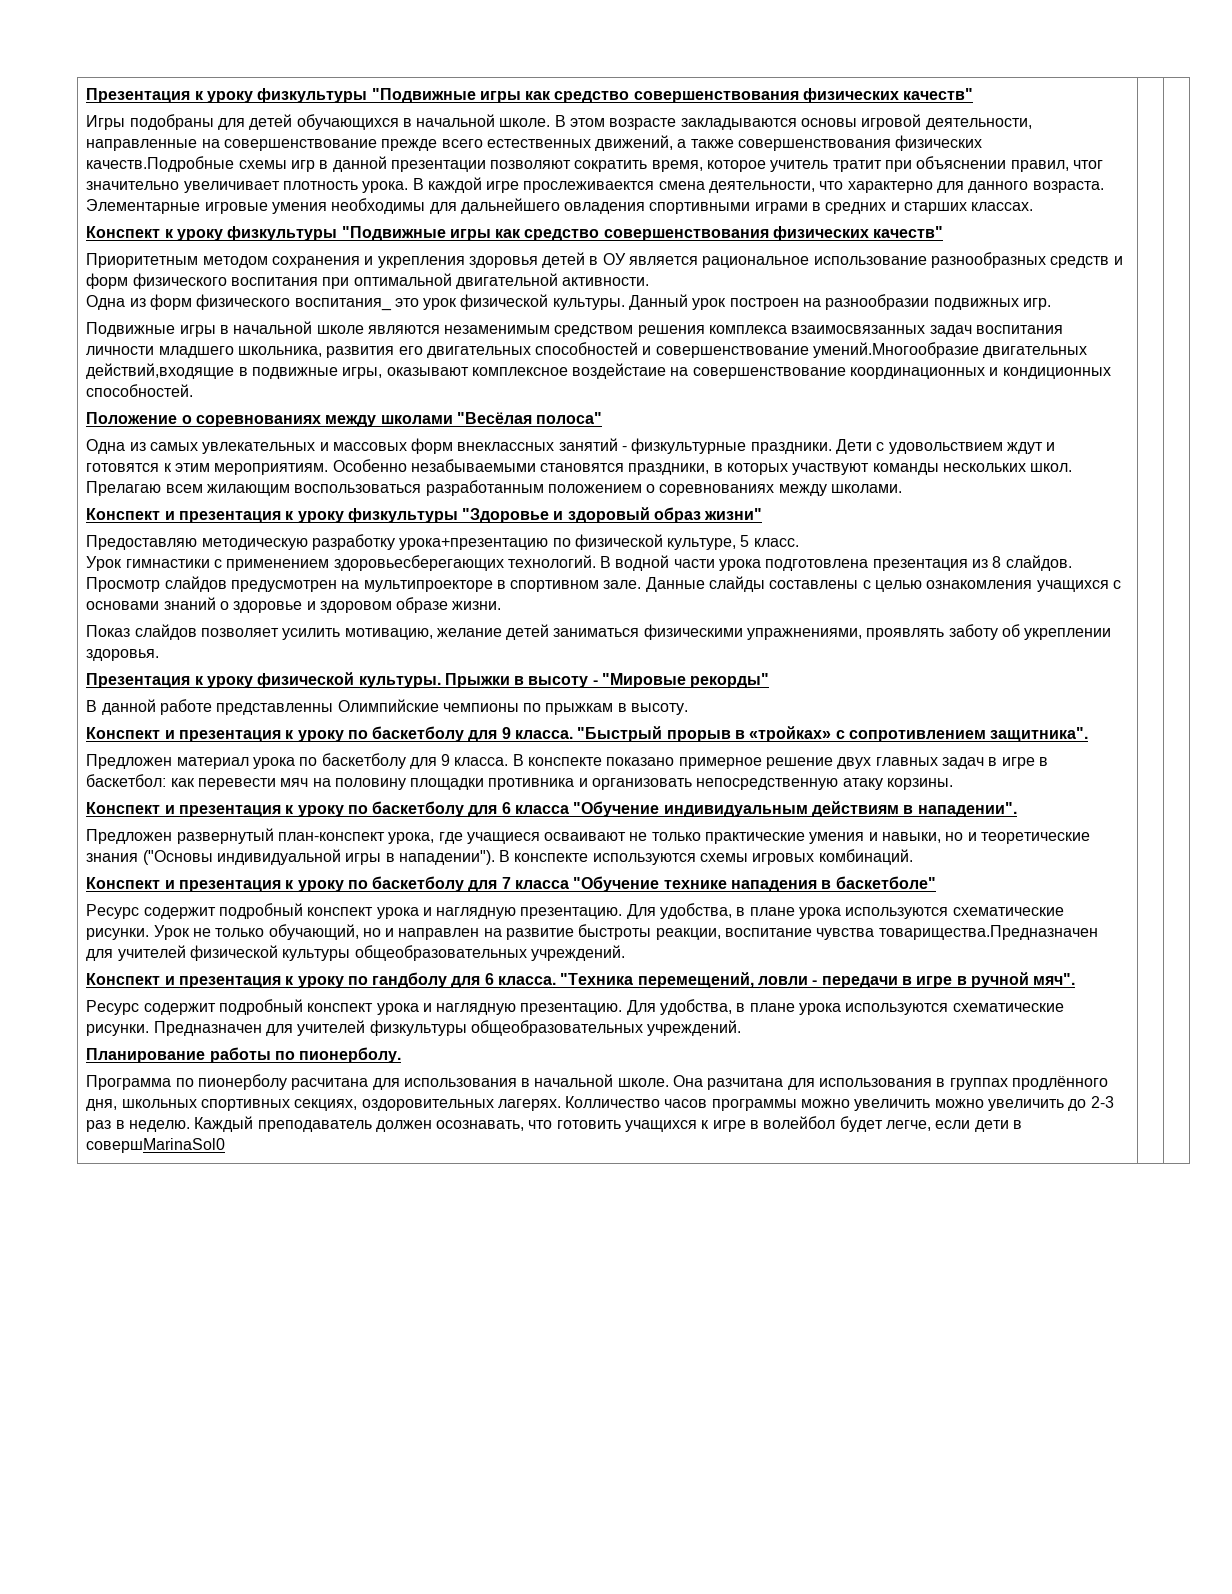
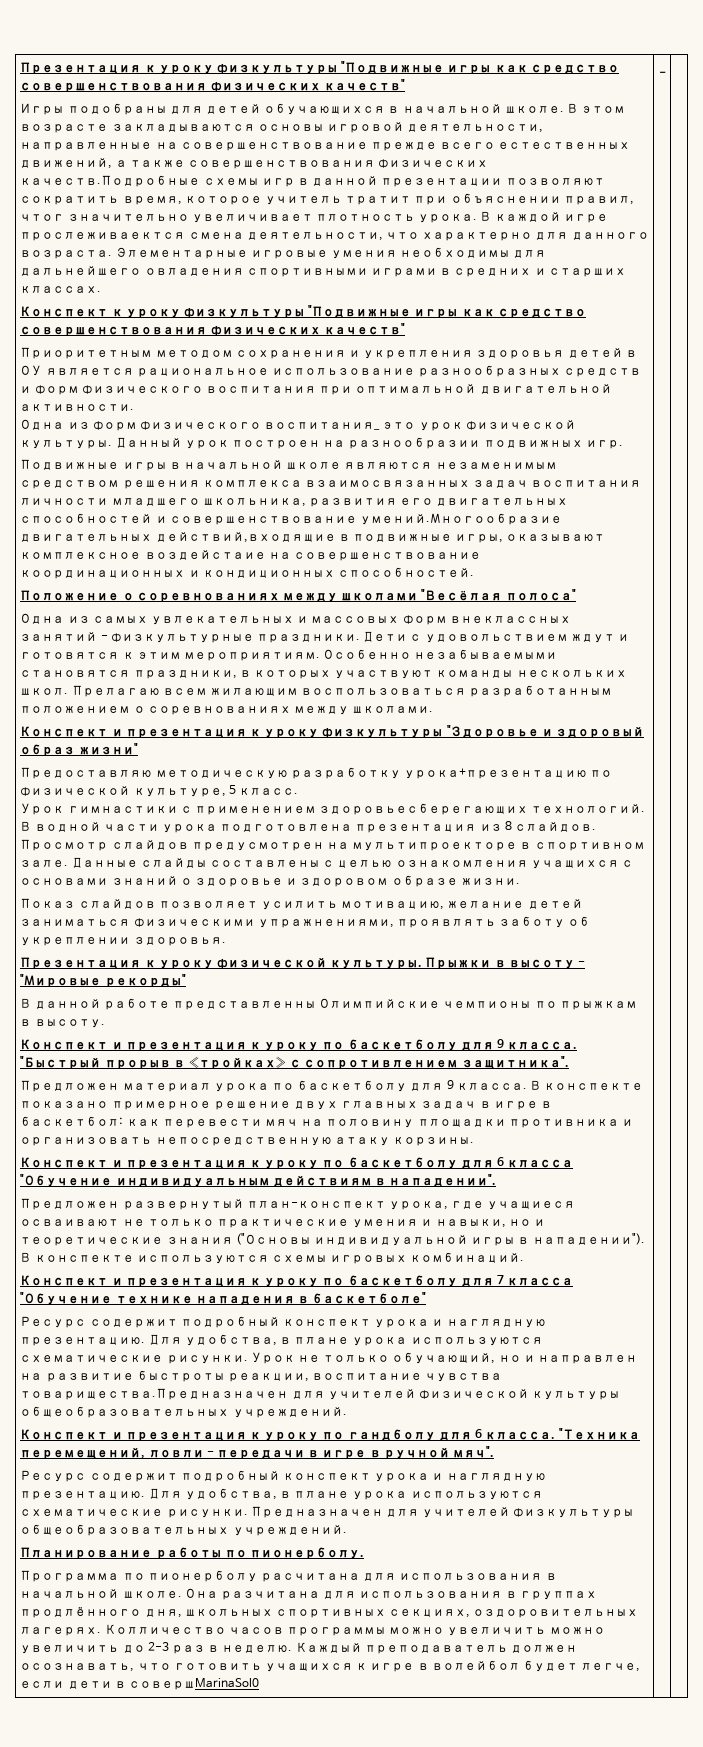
+ _

